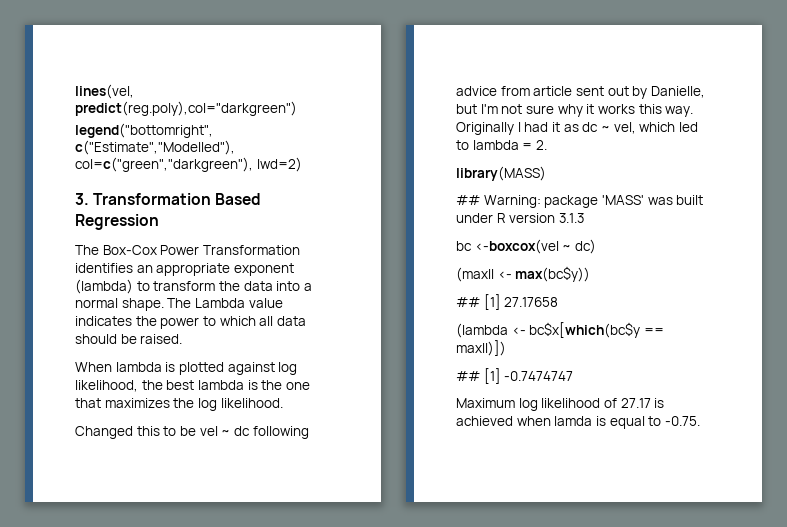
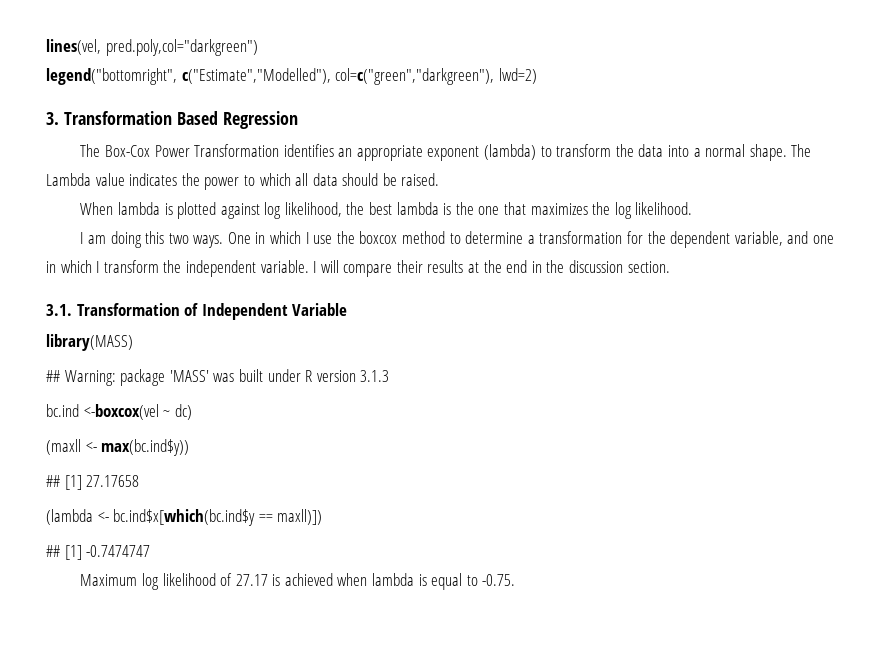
- lines(vel, predict(reg.poly),col="darkgreen")
+ lines(vel, pred.poly,col="darkgreen")
- Changed this to be vel ~ dc following advice from article sent out by Danielle, but I'm not sure why it works this way. Originally I had it as dc ~ vel, which led to lambda = 2.
+ I am doing this two ways. One in which I use the boxcox method to determine a transformation for the dependent variable, and one in which I transform the independent variable. I will compare their results at the end in the discussion section.
+ 3.1. Transformation of Independent Variable
- bc <-boxcox(vel ~ dc)
+ bc.ind <-boxcox(vel ~ dc)
- (maxll <- max(bc$y))
+ (maxll <- max(bc.ind$y))
- (lambda <- bc$x[which(bc$y == maxll)])
+ (lambda <- bc.ind$x[which(bc.ind$y == maxll)])
- Maximum log likelihood of 27.17 is achieved when lamda is equal to -0.75.
+ Maximum log likelihood of 27.17 is achieved when lambda is equal to -0.75.

